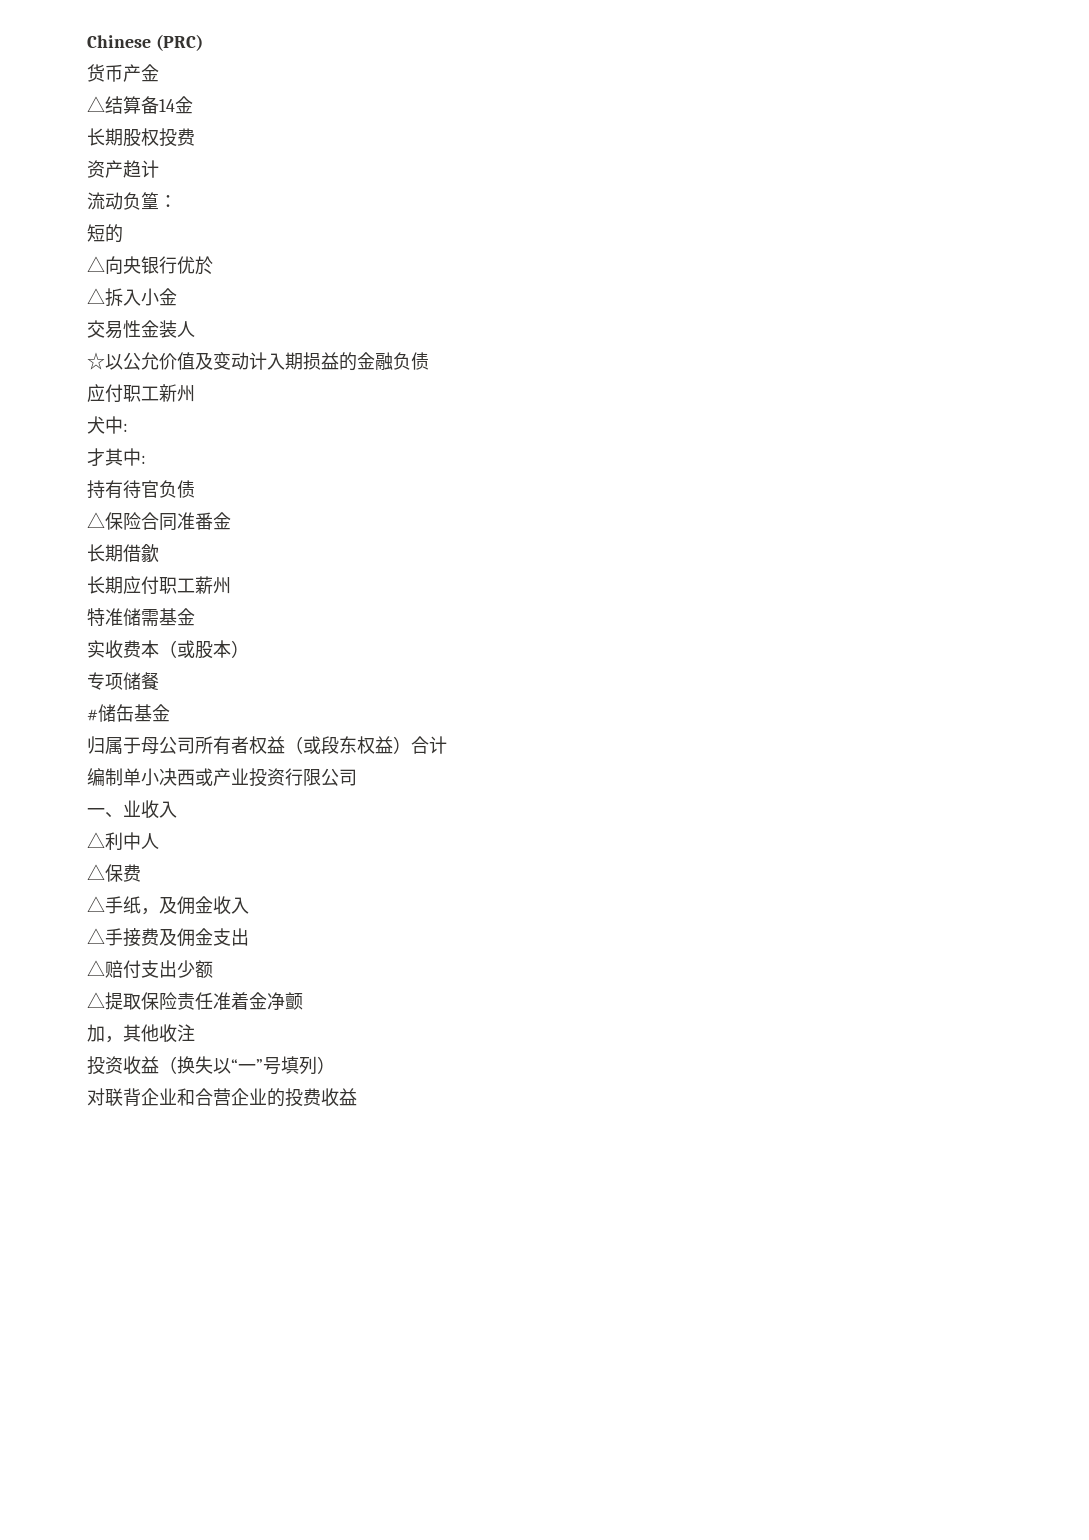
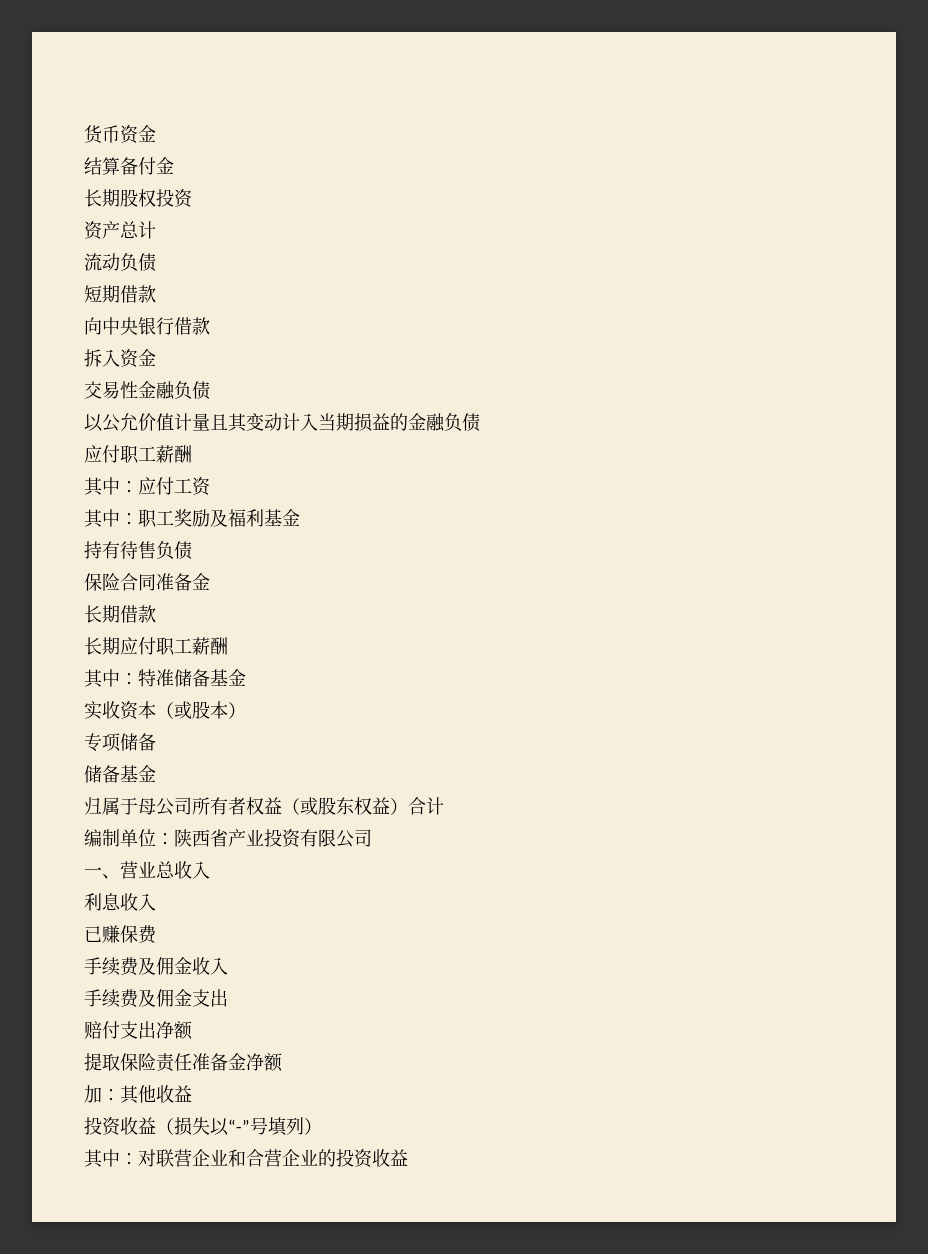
- Chinese (PRC)
- 货币产金
- △结算备14金
+ 货币资金
+ 结算备付金
- 长期股权投费
+ 长期股权投资
- 资产趋计
+ 资产总计
- 流动负篁：
+ 流动负债
- 短的
- △向央银行优於
- △拆入小金
+ 短期借款
+ 向中央银行借款
+ 拆入资金
- 交易性金装人
- ☆以公允价值及变动计入期损益的金融负债
- 应付职工新州
- 犬中:
- 才其中:
+ 交易性金融负债
+ 以公允价值计量且其变动计入当期损益的金融负债
+ 应付职工薪酬
+ 其中：应付工资
+ 其中：职工奖励及福利基金
- 持有待官负债
- △保险合同准番金
+ 持有待售负债
+ 保险合同准备金
- 长期借歙
+ 长期借款
- 长期应付职工薪州
- 特准储需基金
+ 长期应付职工薪酬
+ 其中：特准储备基金
- 实收费本（或股本）
+ 实收资本（或股本）
- 专项储餐
- #储缶基金
+ 专项储备
+ 储备基金
- 归属于母公司所有者权益（或段东权益）合计
+ 归属于母公司所有者权益（或股东权益）合计
- 编制单小决西或产业投资行限公司
+ 编制单位：陕西省产业投资有限公司
- 一、业收入
- △利中人
- △保费
+ 一、营业总收入
+ 利息收入
+ 已赚保费
- △手纸，及佣金收入
+ 手续费及佣金收入
- △手接费及佣金支出
+ 手续费及佣金支出
- △赔付支出少额
- △提取保险责任准着金净颤
+ 赔付支出净额
+ 提取保险责任准备金净额
- 加，其他收注
+ 加：其他收益
- 投资收益（换失以“一”号填列）
+ 投资收益（损失以“-”号填列）
- 对联背企业和合营企业的投费收益
+ 其中：对联营企业和合营企业的投资收益

